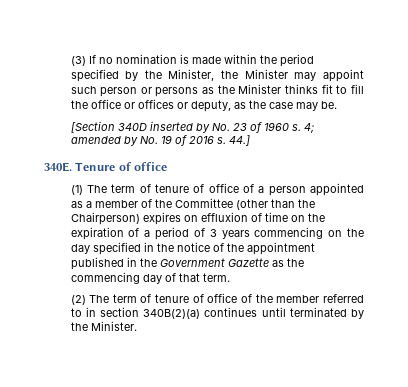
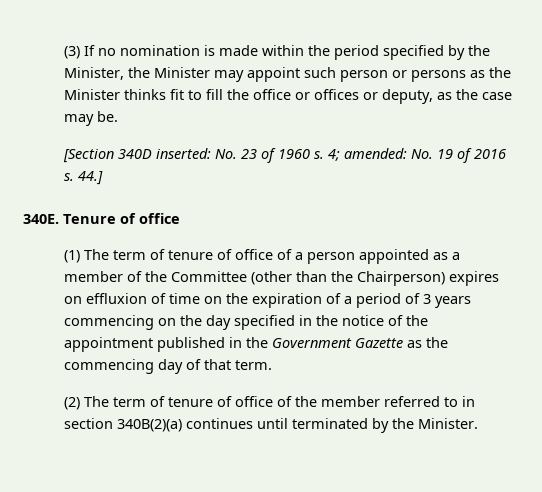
- [Section 340D inserted by No. 23 of 1960 s.
+ [Section 340D inserted: No. 23 of 1960 s.
- 4; amended by No. 19 of 2016 s.
+ 4; amended: No. 19 of 2016 s.

